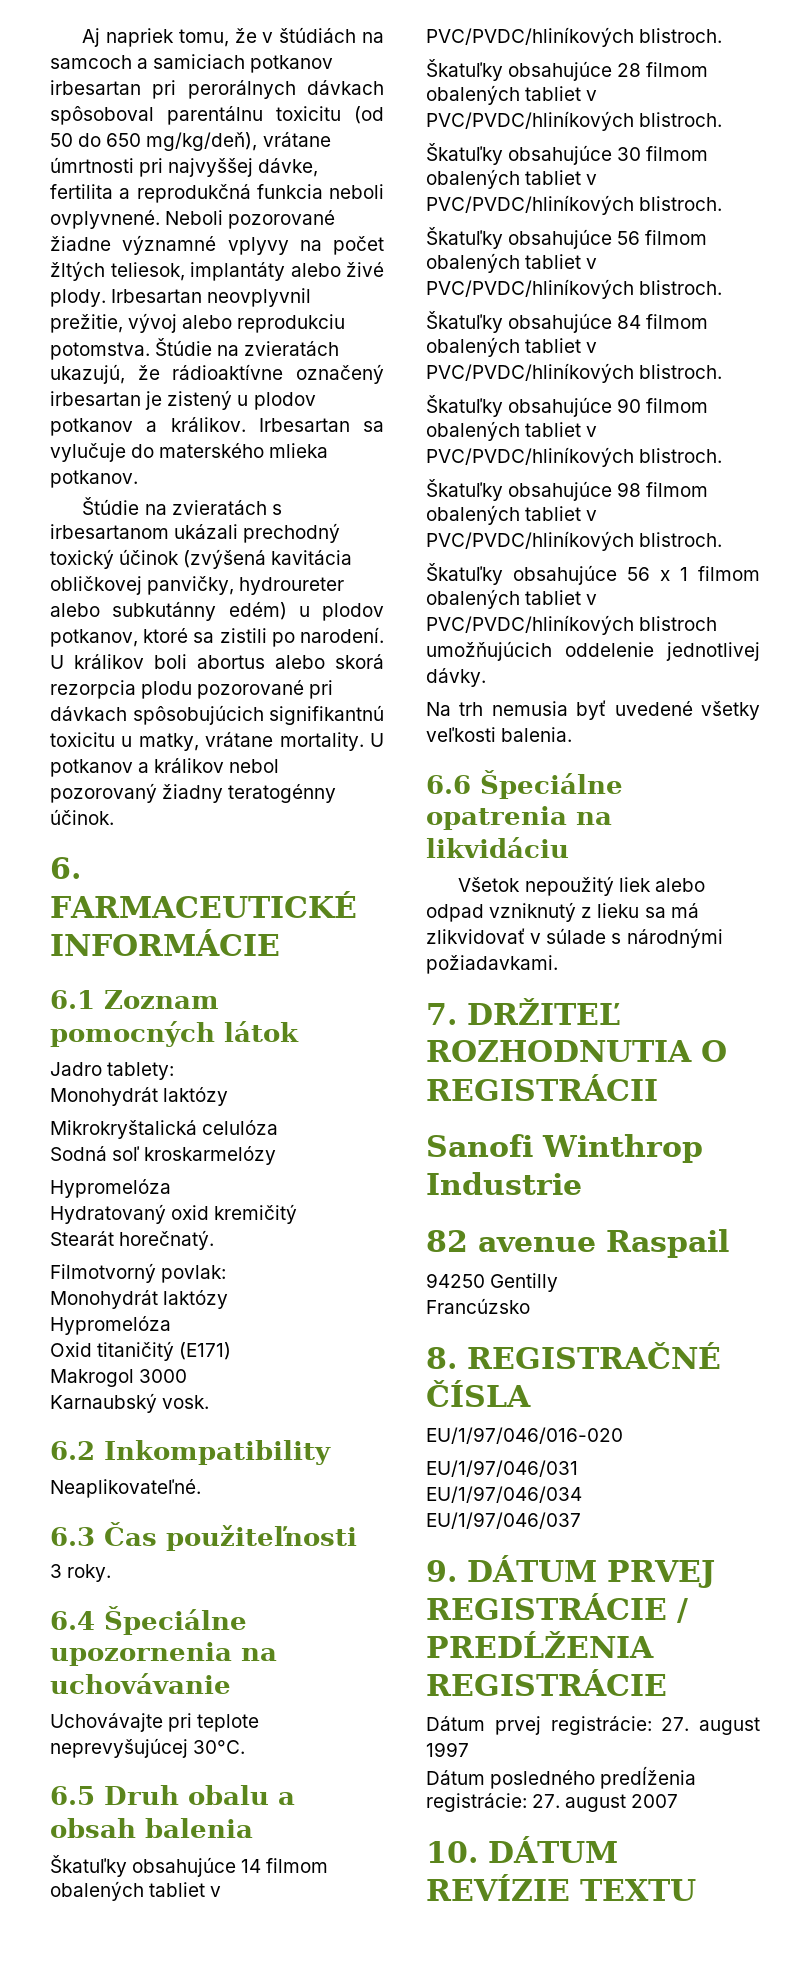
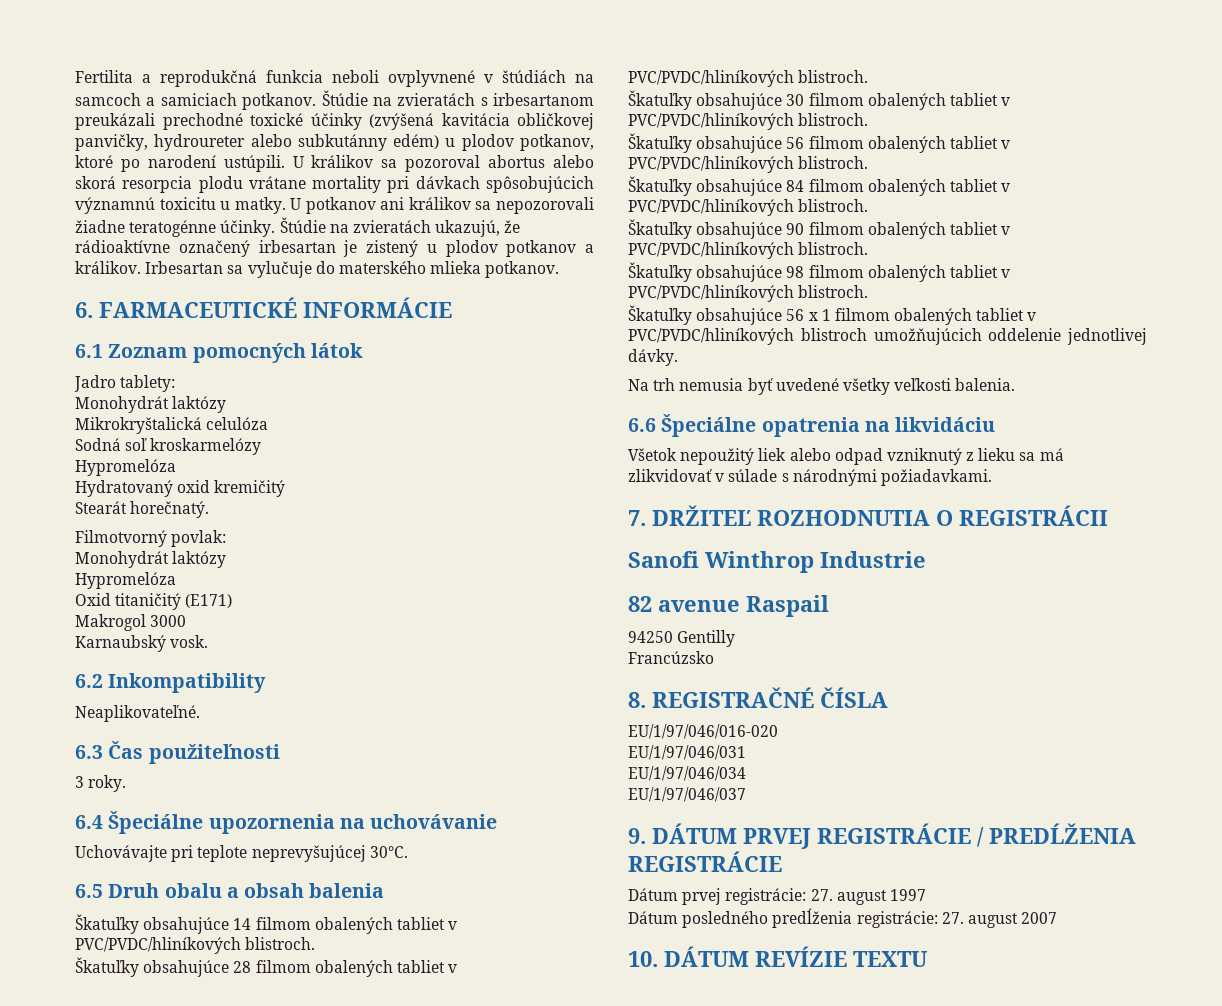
- Aj napriek tomu, že v štúdiách na samcoch a samiciach potkanov irbesartan pri perorálnych dávkach spôsoboval parentálnu toxicitu (od 50 do 650 mg/kg/deň), vrátane úmrtnosti pri najvyššej dávke, fertilita a reprodukčná funkcia neboli ovplyvnené. Neboli pozorované žiadne významné vplyvy na počet žltých teliesok, implantáty alebo živé plody. Irbesartan neovplyvnil prežitie, vývoj alebo reprodukciu potomstva.
+ Fertilita a reprodukčná funkcia neboli ovplyvnené v štúdiách na samcoch a samiciach potkanov. Štúdie na zvieratách s irbesartanom preukázali prechodné toxické účinky (zvýšená kavitácia obličkovej panvičky, hydroureter alebo subkutánny edém) u plodov potkanov, ktoré po narodení ustúpili. U králikov sa pozoroval abortus alebo skorá resorpcia plodu vrátane mortality pri dávkach spôsobujúcich významnú toxicitu u matky. U potkanov ani králikov sa nepozorovali žiadne teratogénne účinky.
- Štúdie na zvieratách s irbesartanom ukázali prechodný toxický účinok (zvýšená kavitácia obličkovej panvičky, hydroureter alebo subkutánny edém) u plodov potkanov, ktoré sa zistili po narodení. U králikov boli abortus alebo skorá rezorpcia plodu pozorované pri dávkach spôsobujúcich signifikantnú toxicitu u matky, vrátane mortality. U potkanov a králikov nebol pozorovaný žiadny teratogénny účinok.

